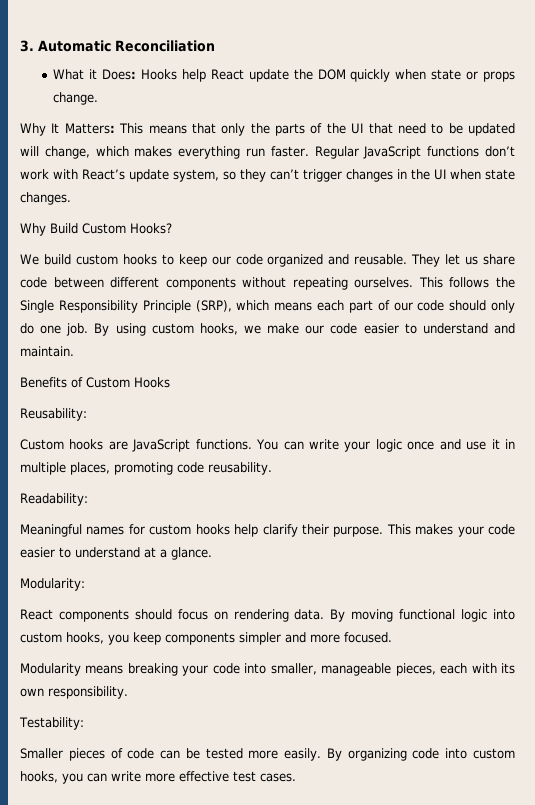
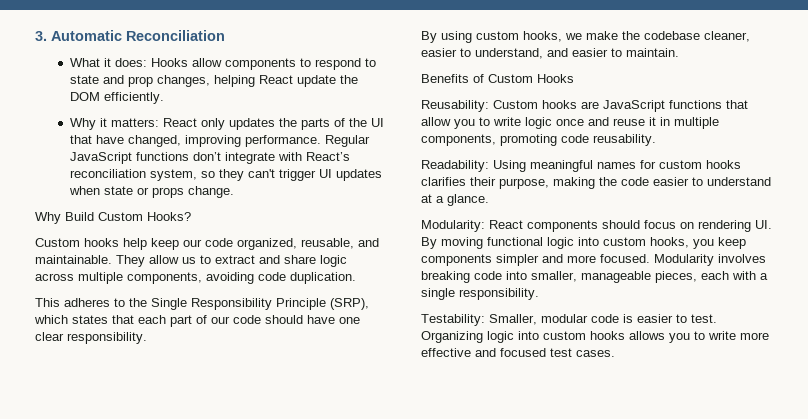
- What it Does: Hooks help React update the DOM quickly when state or props change.
+ What it does: Hooks allow components to respond to state and prop changes, helping React update the DOM efficiently.
+ Why it matters: React only updates the parts of the UI that have changed, improving performance. Regular JavaScript functions don’t integrate with React’s reconciliation system, so they can't trigger UI updates when state or props change.
- Why It Matters: This means that only the parts of the UI that need to be updated will change, which makes everything run faster. Regular JavaScript functions don’t work with React’s update system, so they can’t trigger changes in the UI when state changes.
  Why Build Custom Hooks?
- We build custom hooks to keep our code organized and reusable. They let us share code between different components without repeating ourselves. This follows the Single Responsibility Principle (SRP), which means each part of our code should only do one job. By using custom hooks, we make our code easier to understand and maintain.
+ Custom hooks help keep our code organized, reusable, and maintainable. They allow us to extract and share logic across multiple components, avoiding code duplication.
+ This adheres to the Single Responsibility Principle (SRP), which states that each part of our code should have one clear responsibility.
+ By using custom hooks, we make the codebase cleaner, easier to understand, and easier to maintain.
- Reusability:
- Custom hooks are JavaScript functions. You can write your logic once and use it in multiple places, promoting code reusability.
+ Reusability: Custom hooks are JavaScript functions that allow you to write logic once and reuse it in multiple components, promoting code reusability.
- Readability:
- Meaningful names for custom hooks help clarify their purpose. This makes your code easier to understand at a glance.
+ Readability: Using meaningful names for custom hooks clarifies their purpose, making the code easier to understand at a glance.
- Modularity:
- React components should focus on rendering data. By moving functional logic into custom hooks, you keep components simpler and more focused.
- Modularity means breaking your code into smaller, manageable pieces, each with its own responsibility.
+ Modularity: React components should focus on rendering UI. By moving functional logic into custom hooks, you keep components simpler and more focused. Modularity involves breaking code into smaller, manageable pieces, each with a single responsibility.
- Testability:
- Smaller pieces of code can be tested more easily. By organizing code into custom hooks, you can write more effective test cases.
+ Testability: Smaller, modular code is easier to test. Organizing logic into custom hooks allows you to write more effective and focused test cases.

